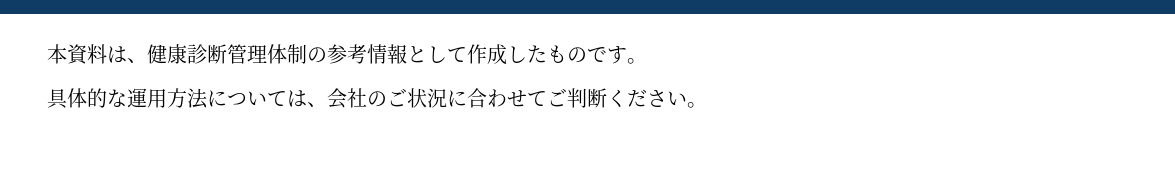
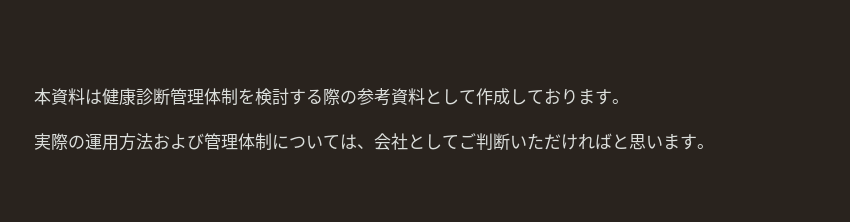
- 本資料は、健康診断管理体制の参考情報として作成したものです。
+ 本資料は健康診断管理体制を検討する際の参考資料として作成しております。
- 具体的な運用方法については、会社のご状況に合わせてご判断ください。
+ 実際の運用方法および管理体制については、会社としてご判断いただければと思います。

